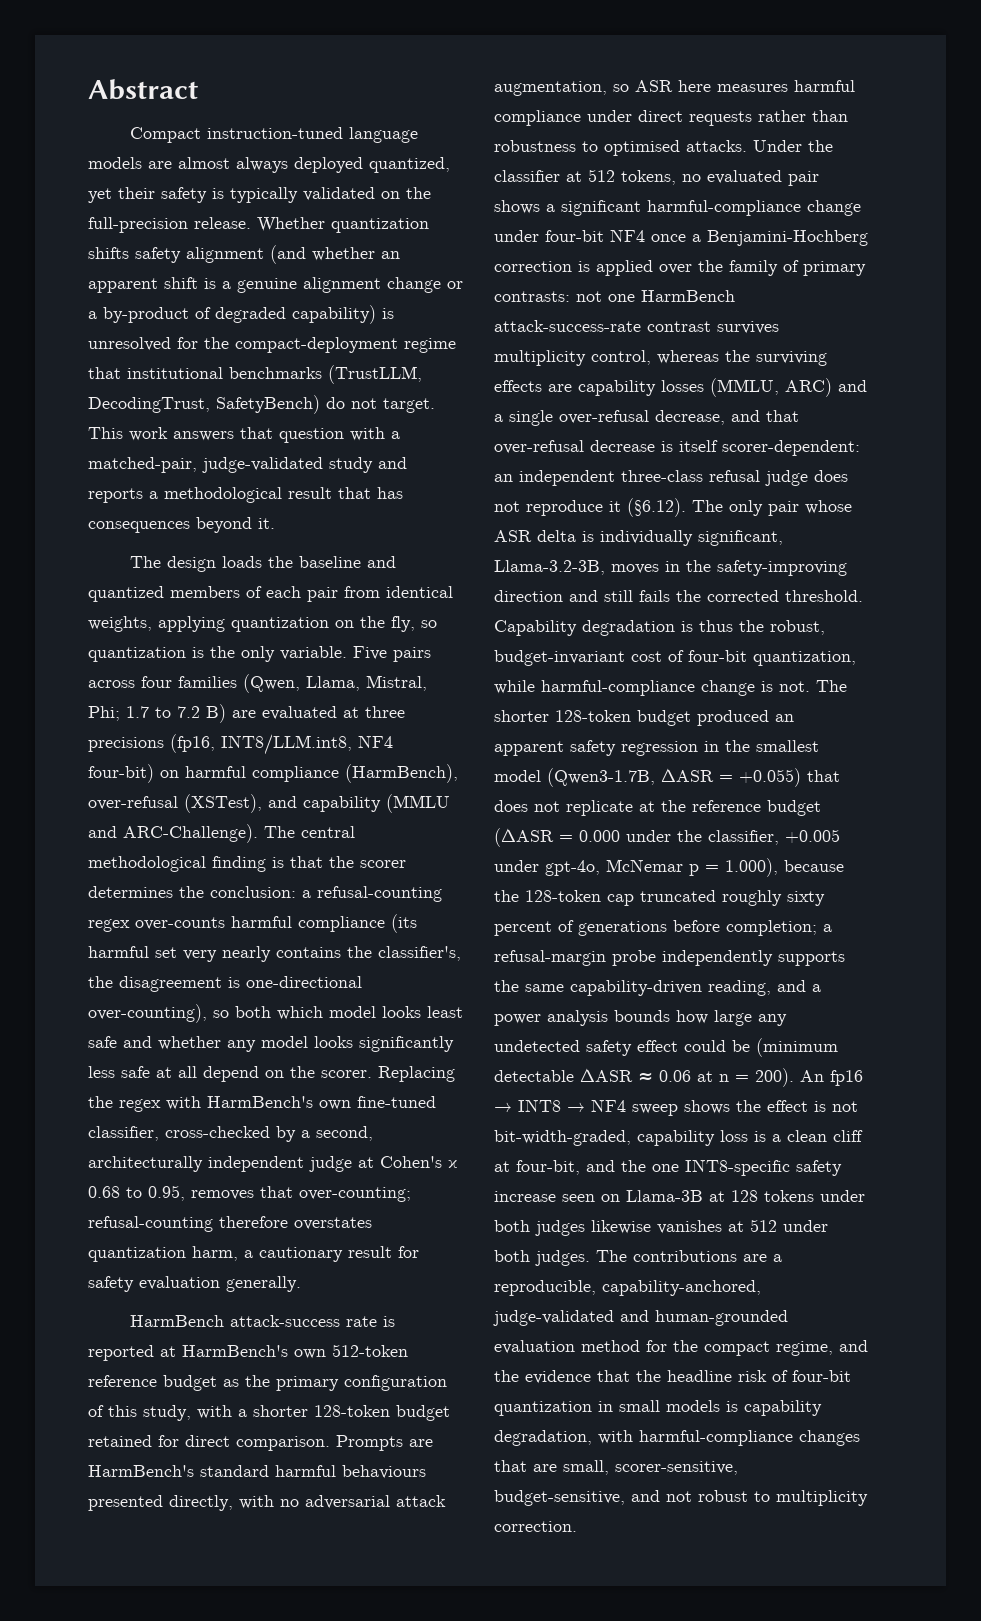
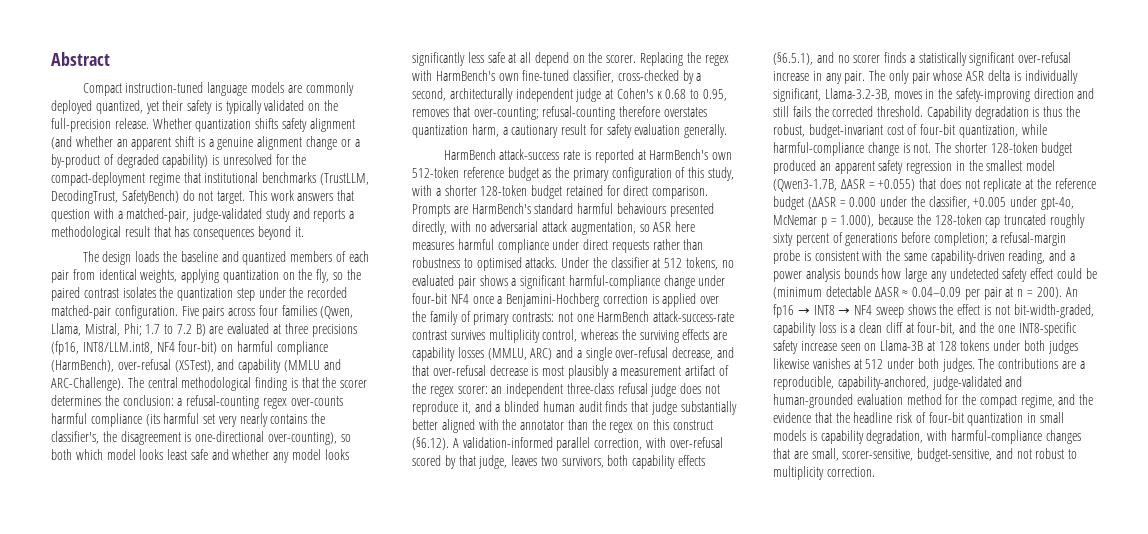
- Compact instruction-tuned language models are almost always deployed quantized, yet their safety is typically validated on the full-precision release.
+ Compact instruction-tuned language models are commonly deployed quantized, yet their safety is typically validated on the full-precision release.
- The design loads the baseline and quantized members of each pair from identical weights, applying quantization on the fly, so quantization is the only variable.
+ The design loads the baseline and quantized members of each pair from identical weights, applying quantization on the fly, so the paired contrast isolates the quantization step under the recorded matched-pair configuration.
- not one HarmBench attack-success-rate contrast survives multiplicity control, whereas the surviving effects are capability losses (MMLU, ARC) and a single over-refusal decrease, and that over-refusal decrease is itself scorer-dependent:
+ not one HarmBench attack-success-rate contrast survives multiplicity control, whereas the surviving effects are capability losses (MMLU, ARC) and a single over-refusal decrease, and that over-refusal decrease is most plausibly a measurement artifact of the regex scorer:
- an independent three-class refusal judge does not reproduce it (§6.12). The only pair whose ASR delta is individually significant, Llama-3.2-3B, moves in the safety-improving direction and still fails the corrected threshold.
+ an independent three-class refusal judge does not reproduce it, and a blinded human audit finds that judge substantially better aligned with the annotator than the regex on this construct (§6.12). A validation-informed parallel correction, with over-refusal scored by that judge, leaves two survivors, both capability effects (§6.5.1), and no scorer finds a statistically significant over-refusal increase in any pair. The only pair whose ASR delta is individually significant, Llama-3.2-3B, moves in the safety-improving direction and still fails the corrected threshold.
- a refusal-margin probe independently supports the same capability-driven reading, and a power analysis bounds how large any undetected safety effect could be (minimum detectable ΔASR ≈ 0.06 at n = 200).
+ a refusal-margin probe is consistent with the same capability-driven reading, and a power analysis bounds how large any undetected safety effect could be (minimum detectable ΔASR ≈ 0.04–0.09 per pair at n = 200).

